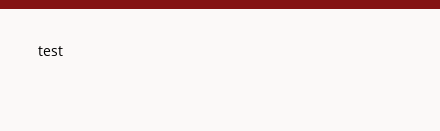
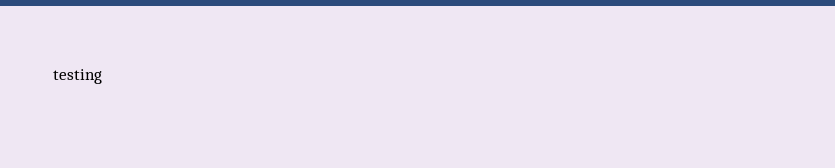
- test
+ testing

